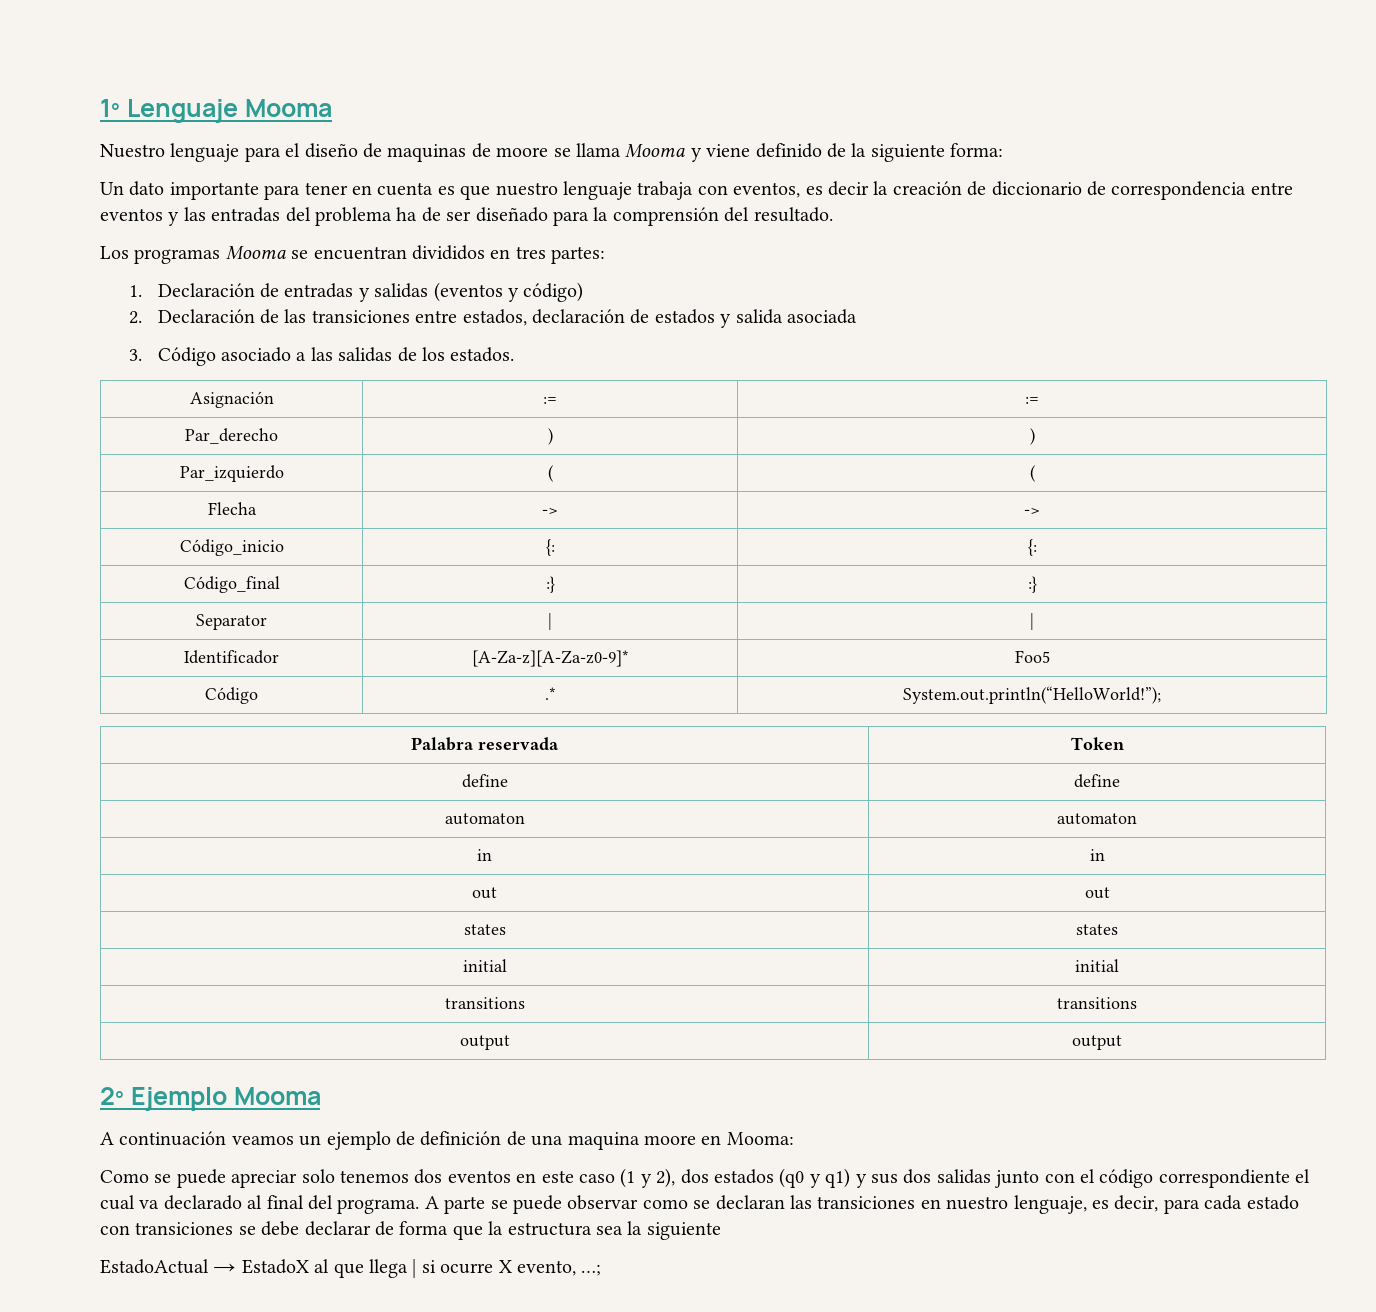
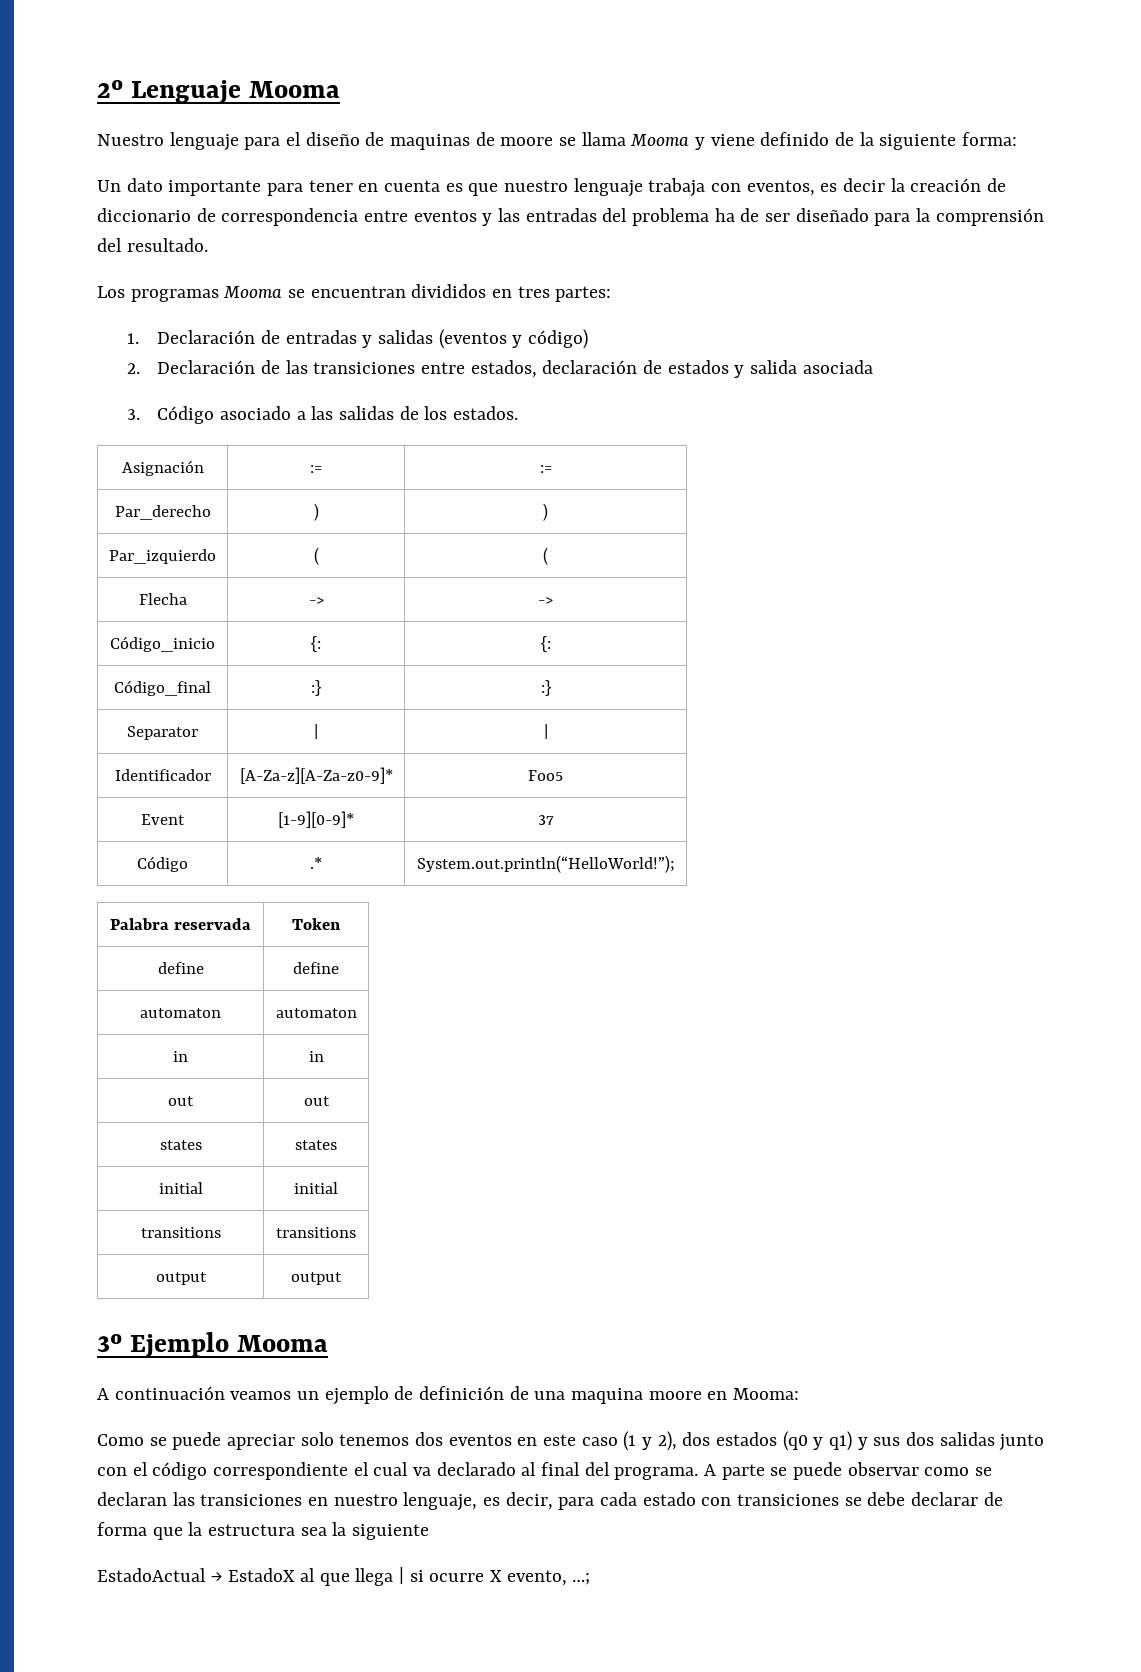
- 1º Lenguaje Mooma
+ 2º Lenguaje Mooma
+ Event | [1-9][0-9]* | 37
- 2º Ejemplo Mooma
+ 3º Ejemplo Mooma

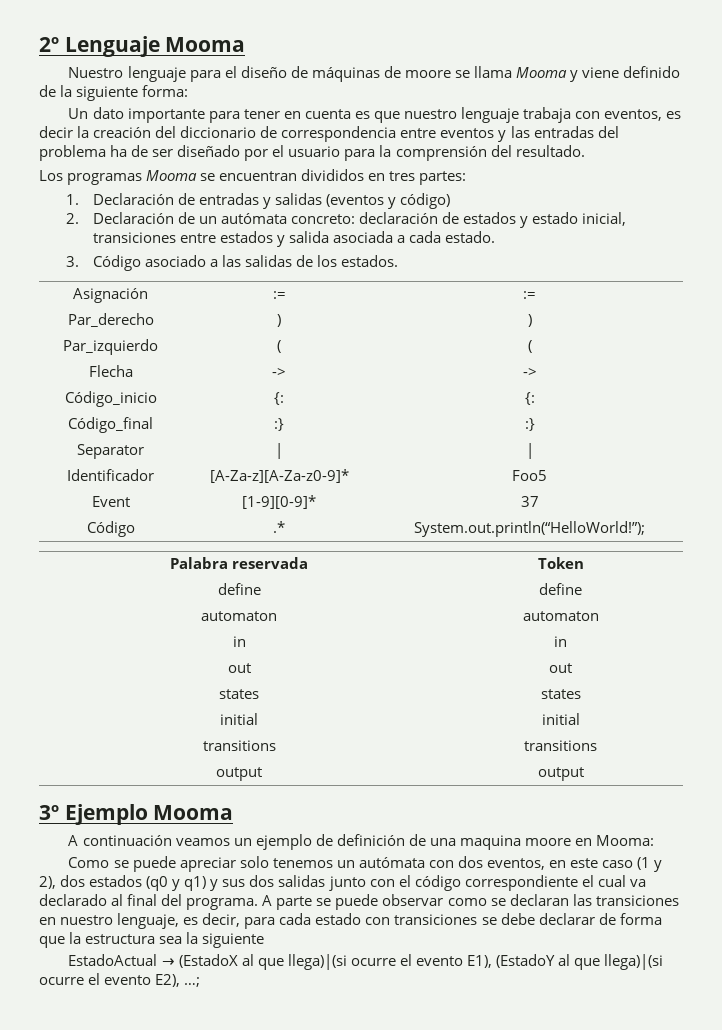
- Nuestro lenguaje para el diseño de maquinas de moore se llama Mooma y viene definido de la siguiente forma:
+ Nuestro lenguaje para el diseño de máquinas de moore se llama Mooma y viene definido de la siguiente forma:
- Un dato importante para tener en cuenta es que nuestro lenguaje trabaja con eventos, es decir la creación de diccionario de correspondencia entre eventos y las entradas del problema ha de ser diseñado para la comprensión del resultado.
+ Un dato importante para tener en cuenta es que nuestro lenguaje trabaja con eventos, es decir la creación del diccionario de correspondencia entre eventos y las entradas del problema ha de ser diseñado por el usuario para la comprensión del resultado.
- 2. Declaración de las transiciones entre estados, declaración de estados y salida asociada
+ 2. Declaración de un autómata concreto: declaración de estados y estado inicial, transiciones entre estados y salida asociada a cada estado.
- Como se puede apreciar solo tenemos dos eventos en este caso (1 y 2), dos estados (q0 y q1) y sus dos salidas junto con el código correspondiente el cual va declarado al final del programa.
+ Como se puede apreciar solo tenemos un autómata con dos eventos, en este caso (1 y 2), dos estados (q0 y q1) y sus dos salidas junto con el código correspondiente el cual va declarado al final del programa.
- EstadoActual → EstadoX al que llega | si ocurre X evento, …;
+ EstadoActual → (EstadoX al que llega)|(si ocurre el evento E1), (EstadoY al que llega)|(si ocurre el evento E2), …;

